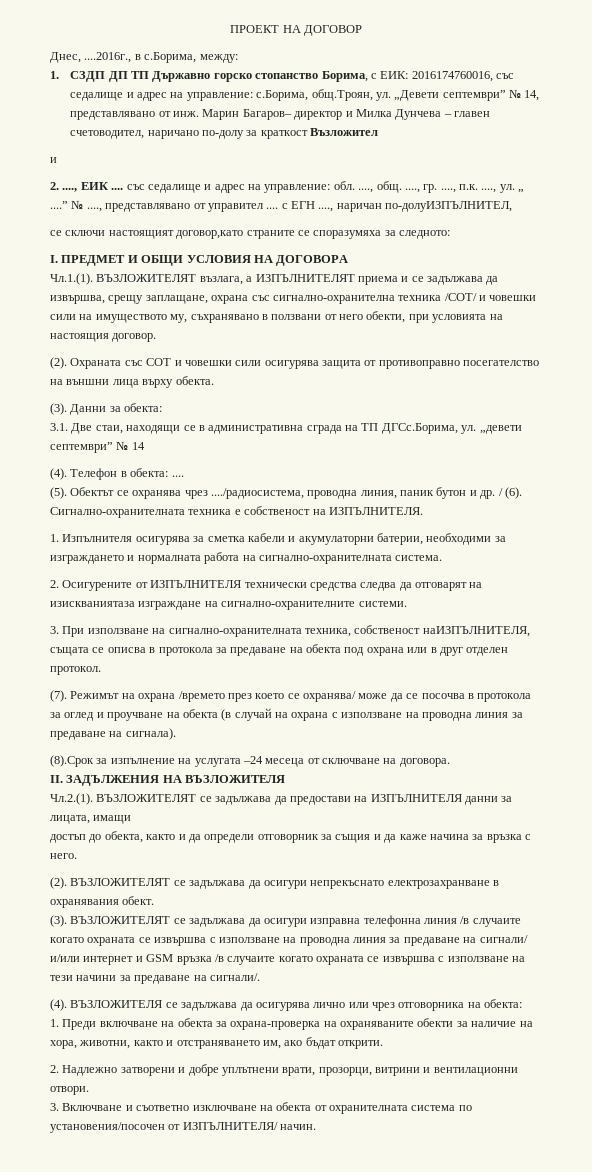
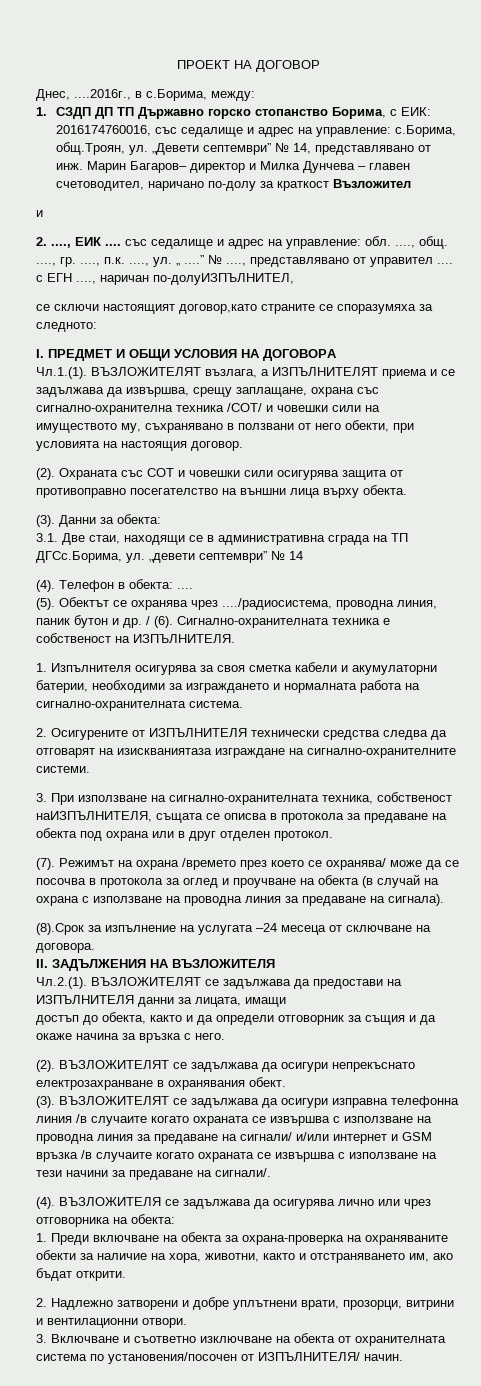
- 1. Изпълнителя осигурява за сметка кабели и акумулаторни батерии, необходими за изграждането и нормалната работа на сигнално-охранителната система.
+ 1. Изпълнителя осигурява за своя сметка кабели и акумулаторни батерии, необходими за изграждането и нормалната работа на сигнално-охранителната система.
- достъп до обекта, както и да определи отговорник за същия и да каже начина за връзка с него.
+ достъп до обекта, както и да определи отговорник за същия и да окаже начина за връзка с него.

